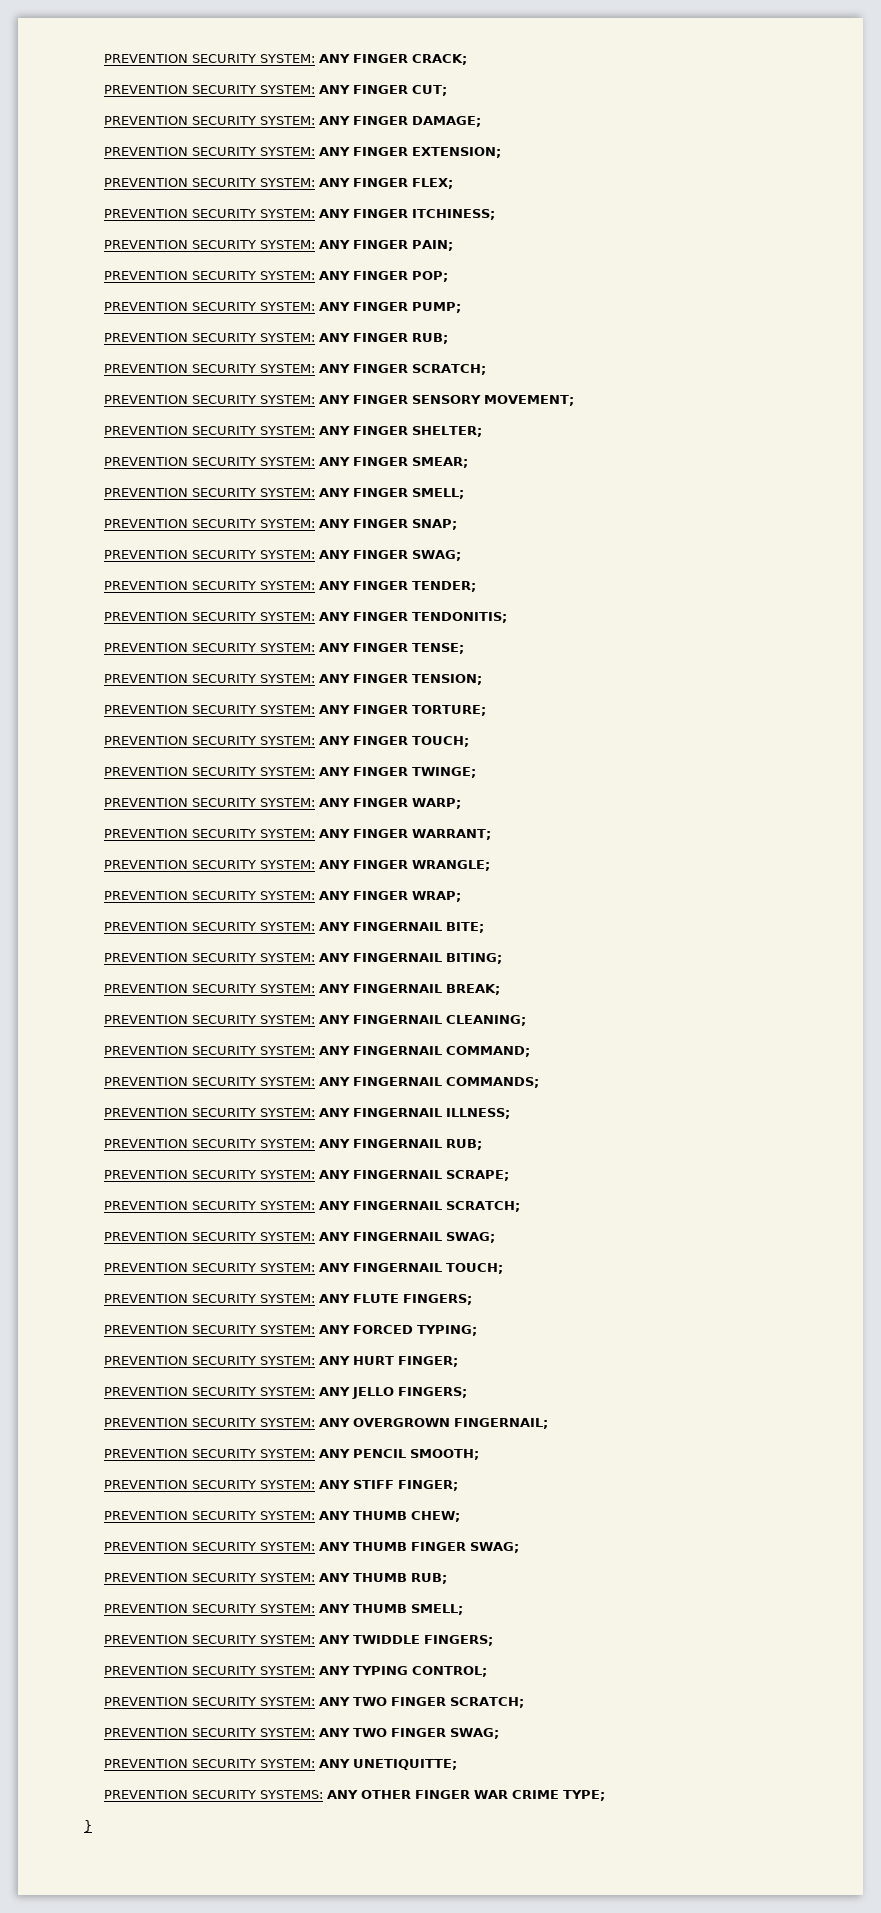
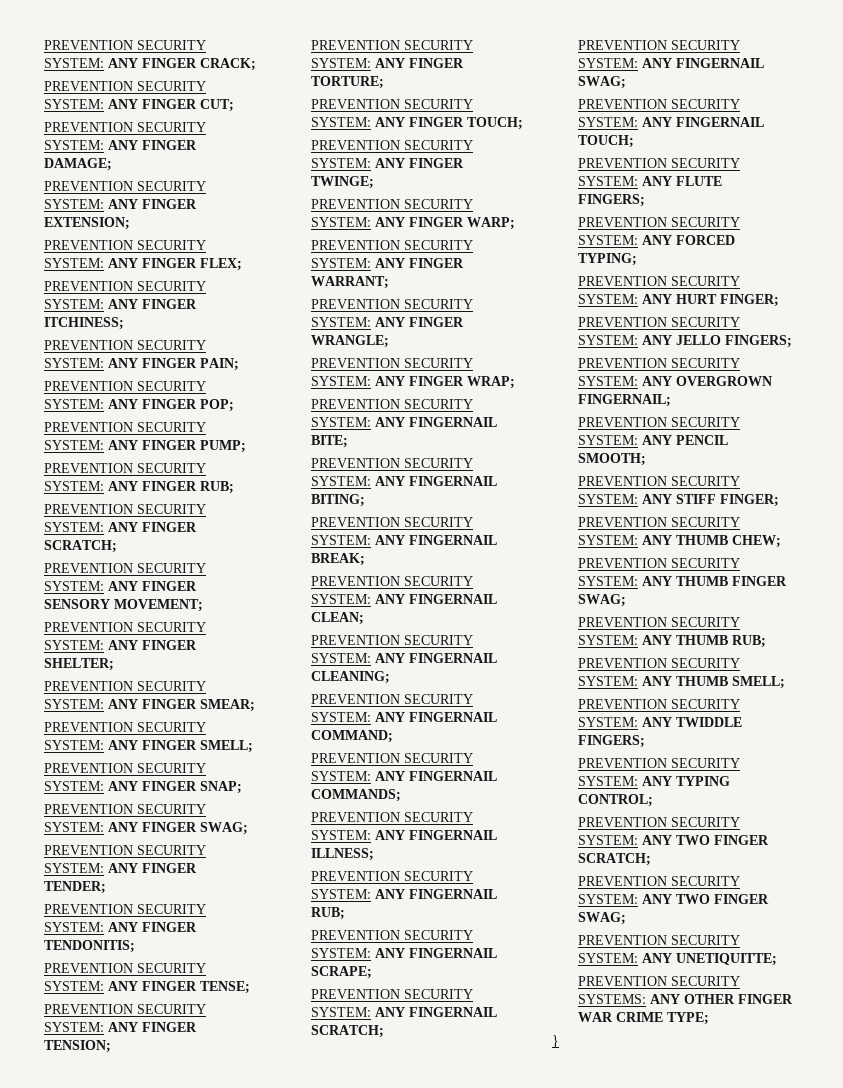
+ PREVENTION SECURITY SYSTEM: ANY FINGERNAIL CLEAN;

